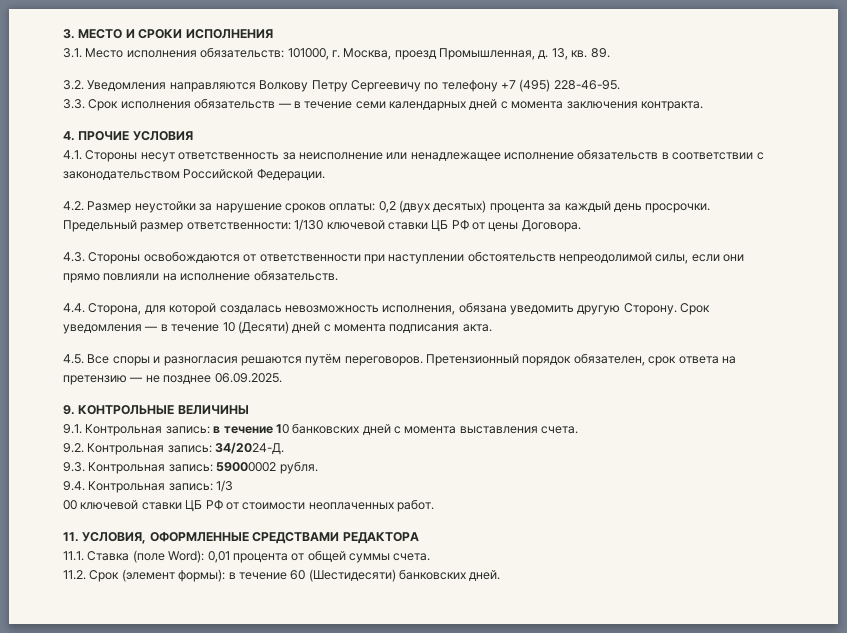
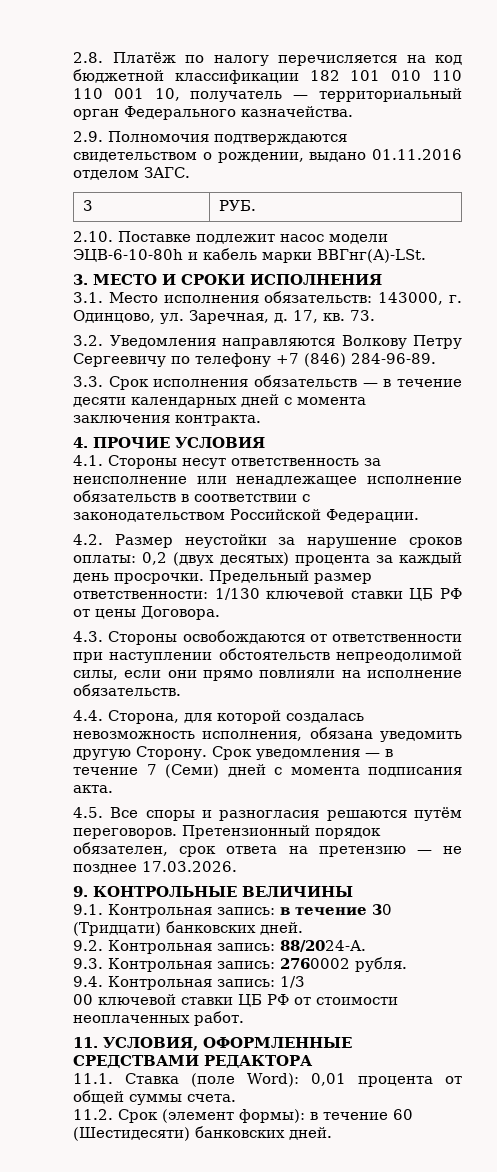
+ 2.8. Платёж по налогу перечисляется на код бюджетной классификации 182 101 010 110 110 001 10, получатель — территориальный орган Федерального казначейства.
+ 2.9. Полномочия подтверждаются свидетельством о рождении, выдано 01.11.2016 отделом ЗАГС.
+ 3 | РУБ.
+ 2.10. Поставке подлежит насос модели ЭЦВ-6-10-80h и кабель марки ВВГнг(А)-LSt.
- 3.1. Место исполнения обязательств: 101000, г. Москва, проезд Промышленная, д. 13, кв. 89.
+ 3.1. Место исполнения обязательств: 143000, г. Одинцово, ул. Заречная, д. 17, кв. 73.
- 3.2. Уведомления направляются Волкову Петру Сергеевичу по телефону +7 (495) 228-46-95.
+ 3.2. Уведомления направляются Волкову Петру Сергеевичу по телефону +7 (846) 284-96-89.
- 3.3. Срок исполнения обязательств — в течение семи календарных дней с момента заключения контракта.
+ 3.3. Срок исполнения обязательств — в течение десяти календарных дней с момента заключения контракта.
- Срок уведомления — в течение 10 (Десяти) дней с момента подписания акта.
+ Срок уведомления — в течение 7 (Семи) дней с момента подписания акта.
- Претензионный порядок обязателен, срок ответа на претензию — не позднее 06.09.2025.
+ Претензионный порядок обязателен, срок ответа на претензию — не позднее 17.03.2026.
- 9.1. Контрольная запись: в течение 10 банковских дней с момента выставления счета.
+ 9.1. Контрольная запись: в течение 30 (Тридцати) банковских дней.
- 9.2. Контрольная запись: 34/2024-Д.
+ 9.2. Контрольная запись: 88/2024-А.
- 9.3. Контрольная запись: 59000002 рубля.
+ 9.3. Контрольная запись: 2760002 рубля.

